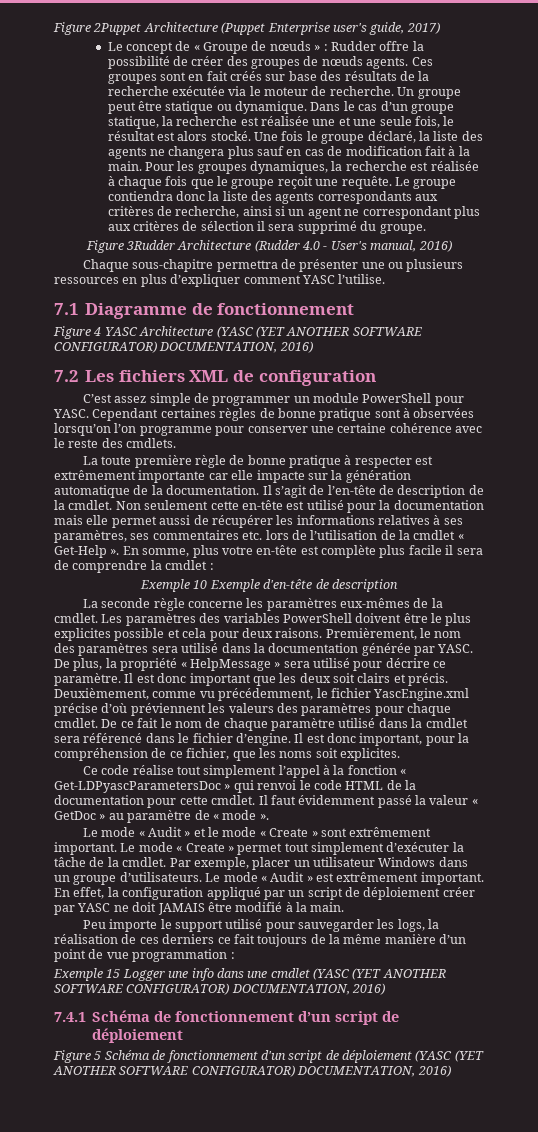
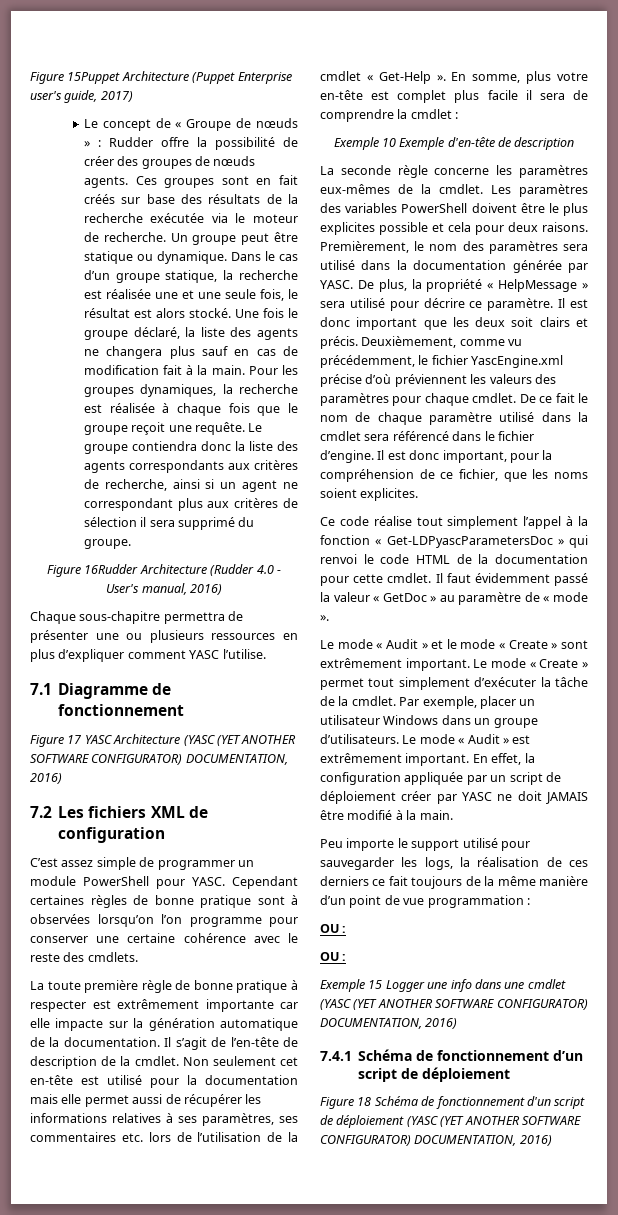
- Figure 2Puppet Architecture (Puppet Enterprise user's guide, 2017)
+ Figure 15Puppet Architecture (Puppet Enterprise user's guide, 2017)
- Figure 3Rudder Architecture (Rudder 4.0 - User's manual, 2016)
+ Figure 16Rudder Architecture (Rudder 4.0 - User's manual, 2016)
- Figure 4 YASC Architecture (YASC (YET ANOTHER SOFTWARE CONFIGURATOR) DOCUMENTATION, 2016)
+ Figure 17 YASC Architecture (YASC (YET ANOTHER SOFTWARE CONFIGURATOR) DOCUMENTATION, 2016)
- Non seulement cette en-tête est utilisé pour la documentation mais elle permet aussi de récupérer les informations relatives à ses paramètres, ses commentaires etc. lors de l’utilisation de la cmdlet « Get-Help ».
+ Non seulement cet en-tête est utilisé pour la documentation mais elle permet aussi de récupérer les informations relatives à ses paramètres, ses commentaires etc. lors de l’utilisation de la cmdlet « Get-Help ».
- En somme, plus votre en-tête est complète plus facile il sera de comprendre la cmdlet :
+ En somme, plus votre en-tête est complet plus facile il sera de comprendre la cmdlet :
- Il est donc important, pour la compréhension de ce fichier, que les noms soit explicites.
+ Il est donc important, pour la compréhension de ce fichier, que les noms soient explicites.
- En effet, la configuration appliqué par un script de déploiement créer par YASC ne doit JAMAIS être modifié à la main.
+ En effet, la configuration appliquée par un script de déploiement créer par YASC ne doit JAMAIS être modifié à la main.
  Peu importe le support utilisé pour sauvegarder les logs, la réalisation de ces derniers ce fait toujours de la même manière d’un point de vue programmation :
+ OU :
+ OU :
- Figure 5 Schéma de fonctionnement d'un script de déploiement (YASC (YET ANOTHER SOFTWARE CONFIGURATOR) DOCUMENTATION, 2016)
+ Figure 18 Schéma de fonctionnement d'un script de déploiement (YASC (YET ANOTHER SOFTWARE CONFIGURATOR) DOCUMENTATION, 2016)

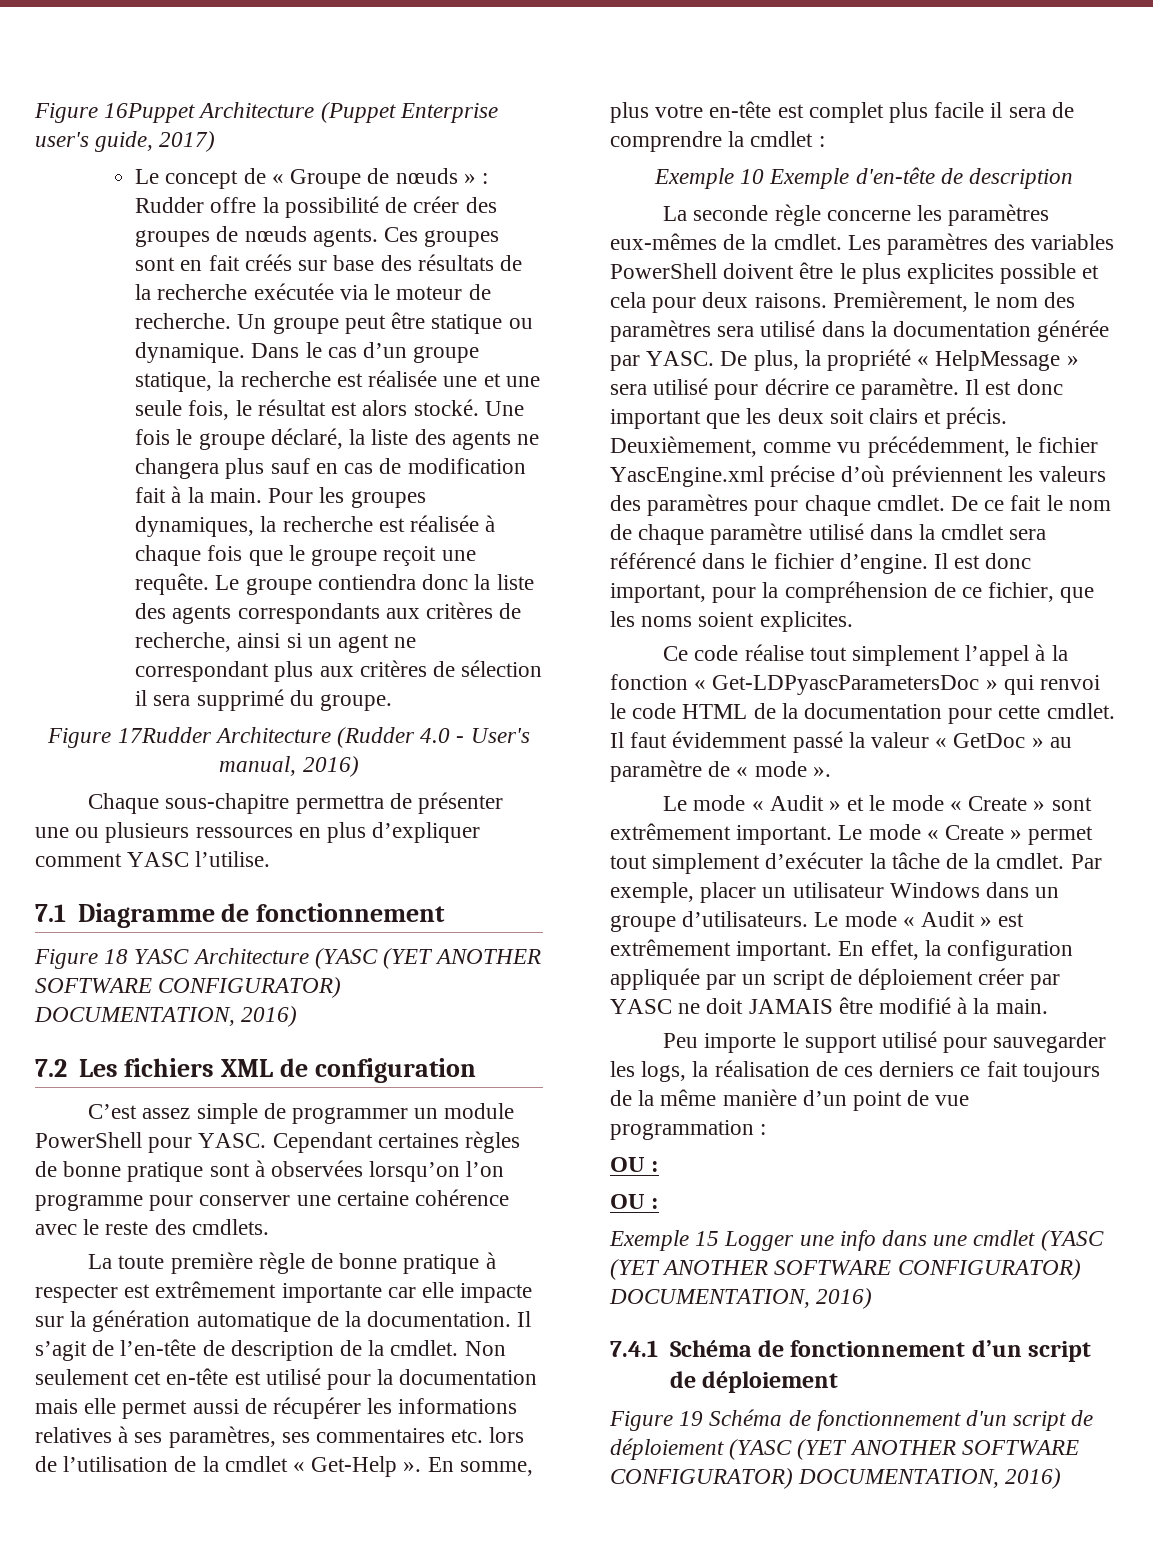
- Figure 15Puppet Architecture (Puppet Enterprise user's guide, 2017)
+ Figure 16Puppet Architecture (Puppet Enterprise user's guide, 2017)
- Figure 16Rudder Architecture (Rudder 4.0 - User's manual, 2016)
+ Figure 17Rudder Architecture (Rudder 4.0 - User's manual, 2016)
- Figure 17 YASC Architecture (YASC (YET ANOTHER SOFTWARE CONFIGURATOR) DOCUMENTATION, 2016)
+ Figure 18 YASC Architecture (YASC (YET ANOTHER SOFTWARE CONFIGURATOR) DOCUMENTATION, 2016)
- Figure 18 Schéma de fonctionnement d'un script de déploiement (YASC (YET ANOTHER SOFTWARE CONFIGURATOR) DOCUMENTATION, 2016)
+ Figure 19 Schéma de fonctionnement d'un script de déploiement (YASC (YET ANOTHER SOFTWARE CONFIGURATOR) DOCUMENTATION, 2016)

